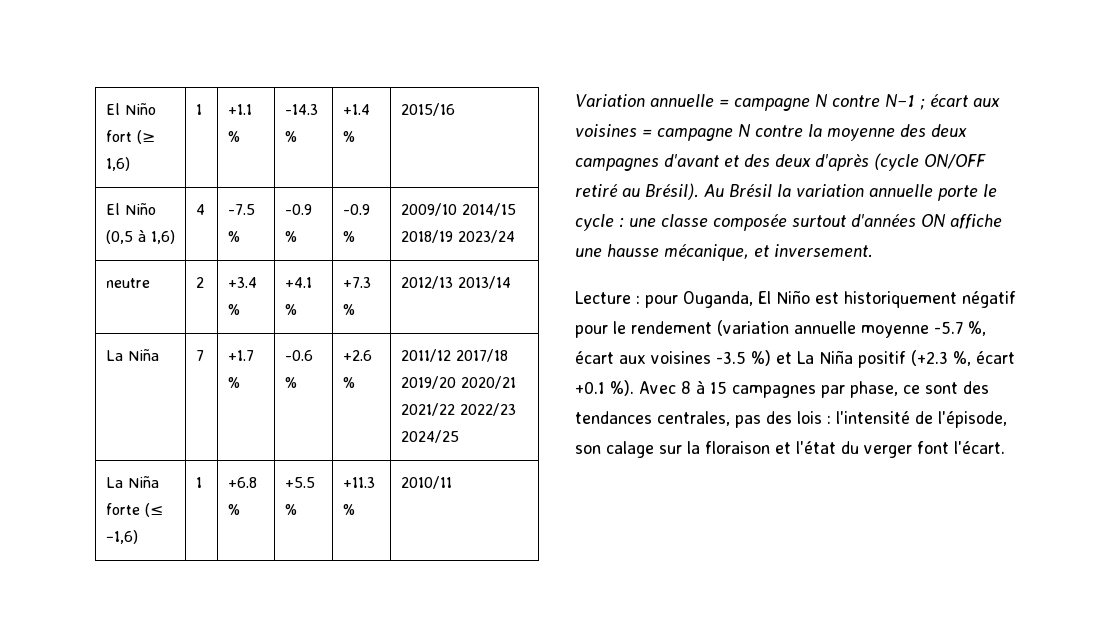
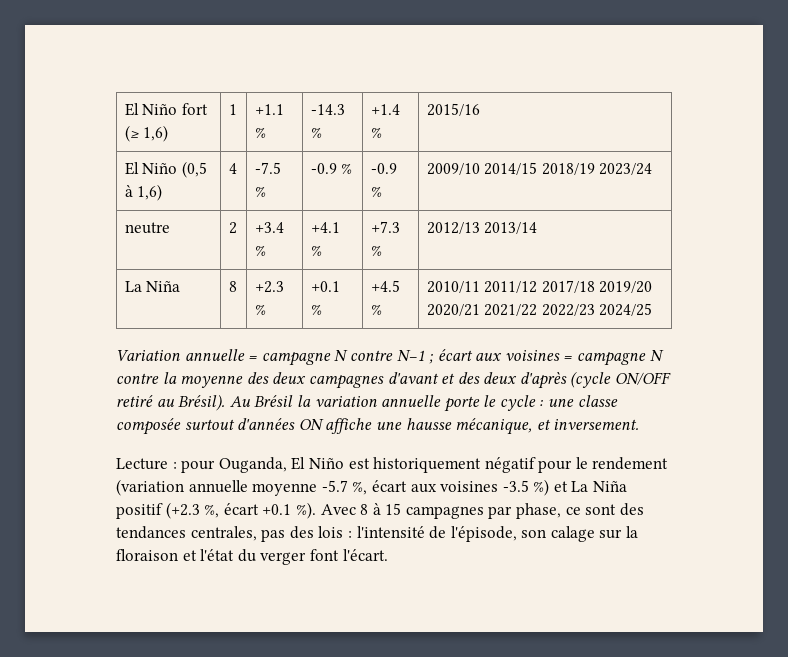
- La Niña | 7 | +1.7 % | -0.6 % | +2.6 % | 2011/12 2017/18 2019/20 2020/21 2021/22 2022/23 2024/25
+ La Niña | 8 | +2.3 % | +0.1 % | +4.5 % | 2010/11 2011/12 2017/18 2019/20 2020/21 2021/22 2022/23 2024/25
- La Niña forte (≤ −1,6) | 1 | +6.8 % | +5.5 % | +11.3 % | 2010/11

